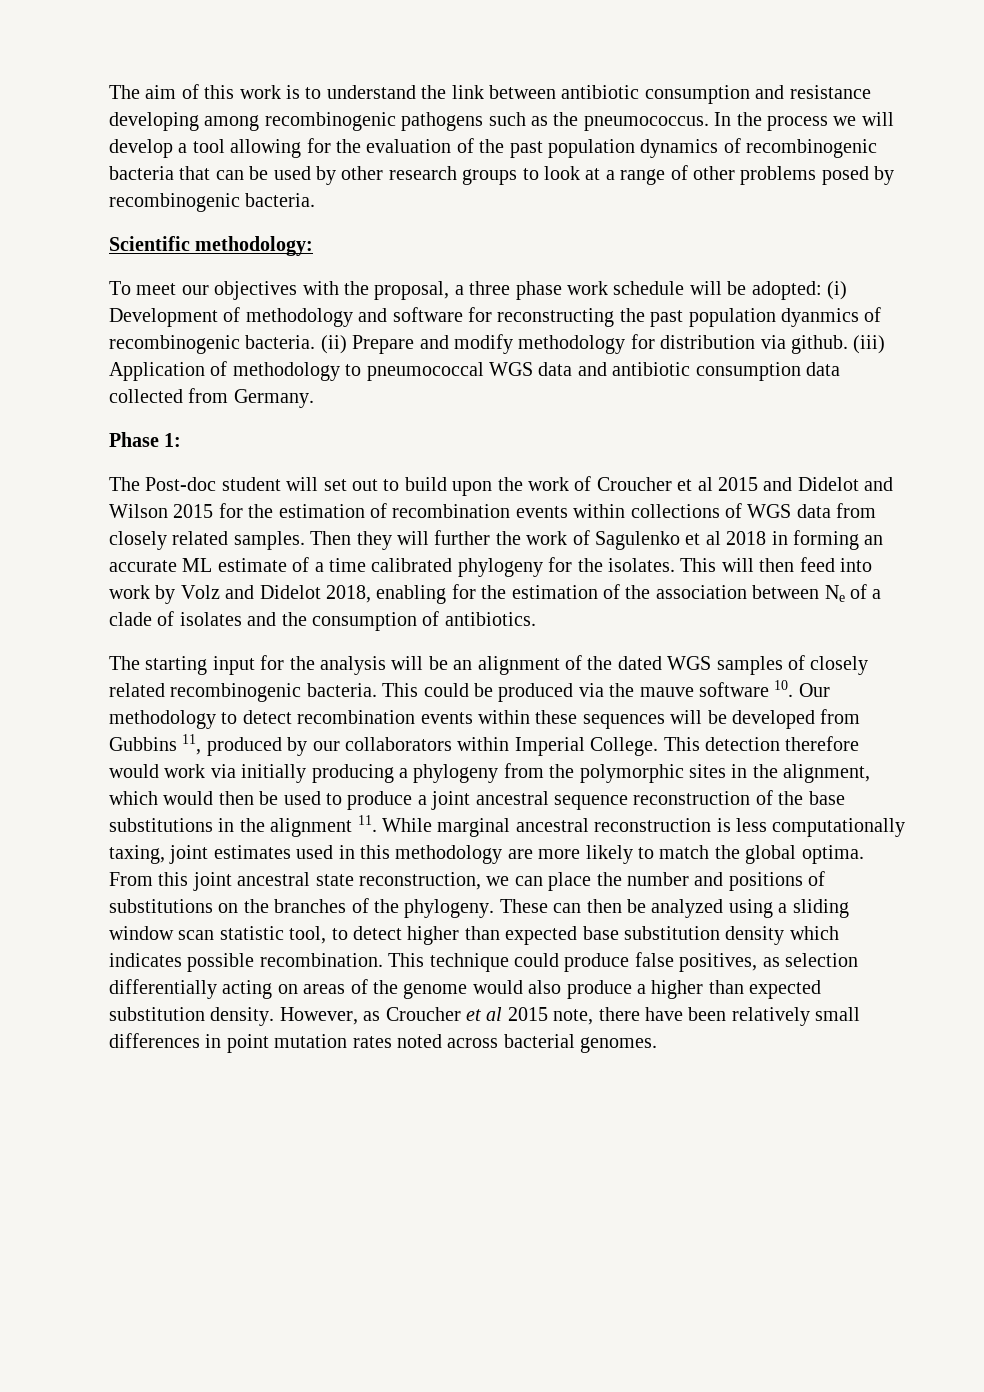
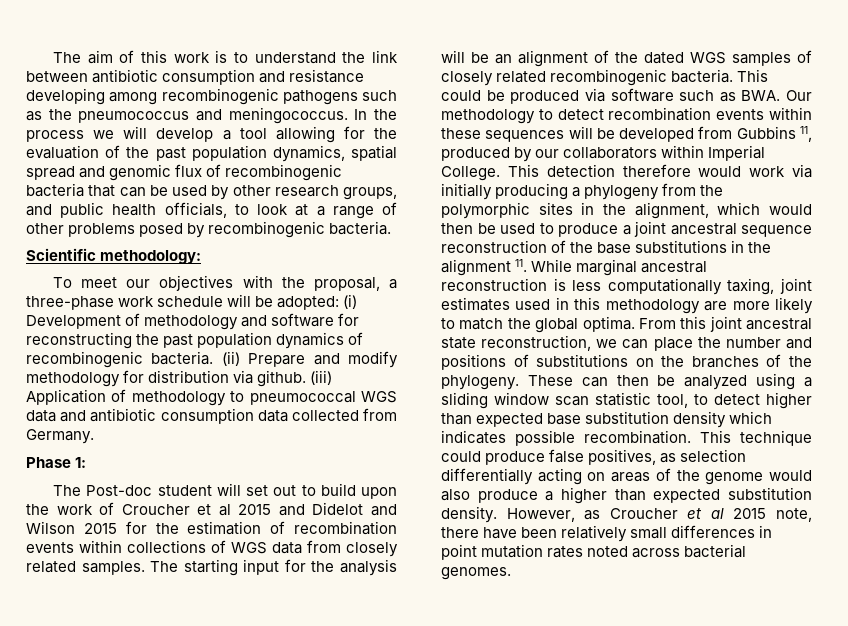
- The aim of this work is to understand the link between antibiotic consumption and resistance developing among recombinogenic pathogens such as the pneumococcus.
+ The aim of this work is to understand the link between antibiotic consumption and resistance developing among recombinogenic pathogens such as the pneumococcus and meningococcus.
- In the process we will develop a tool allowing for the evaluation of the past population dynamics of recombinogenic bacteria that can be used by other research groups to look at a range of other problems posed by recombinogenic bacteria.
+ In the process we will develop a tool allowing for the evaluation of the past population dynamics, spatial spread and genomic flux of recombinogenic bacteria that can be used by other research groups, and public health officials, to look at a range of other problems posed by recombinogenic bacteria.
- To meet our objectives with the proposal, a three phase work schedule will be adopted: (i) Development of methodology and software for reconstructing the past population dyanmics of recombinogenic bacteria.
+ To meet our objectives with the proposal, a three-phase work schedule will be adopted: (i) Development of methodology and software for reconstructing the past population dynamics of recombinogenic bacteria.
- The Post-doc student will set out to build upon the work of Croucher et al 2015 and Didelot and Wilson 2015 for the estimation of recombination events within collections of WGS data from closely related samples. Then they will further the work of Sagulenko et al 2018 in forming an accurate ML estimate of a time calibrated phylogeny for the isolates. This will then feed into work by Volz and Didelot 2018, enabling for the estimation of the association between Ne of a clade of isolates and the consumption of antibiotics.
- The starting input for the analysis will be an alignment of the dated WGS samples of closely related recombinogenic bacteria.
+ The Post-doc student will set out to build upon the work of Croucher et al 2015 and Didelot and Wilson 2015 for the estimation of recombination events within collections of WGS data from closely related samples. The starting input for the analysis will be an alignment of the dated WGS samples of closely related recombinogenic bacteria.
- This could be produced via the mauve software 10. Our methodology to detect recombination events within these sequences will be developed from Gubbins 11, produced by our collaborators within Imperial College.
+ This could be produced via software such as BWA. Our methodology to detect recombination events within these sequences will be developed from Gubbins 11, produced by our collaborators within Imperial College.

